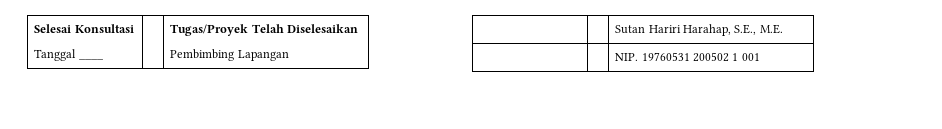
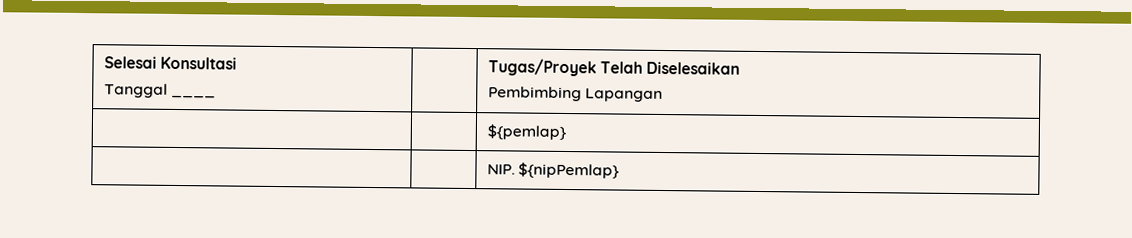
- | | Sutan Hariri Harahap, S.E., M.E.
- | | NIP. 19760531 200502 1 001
+ | | ${pemlap}
+ | | NIP. ${nipPemlap}

